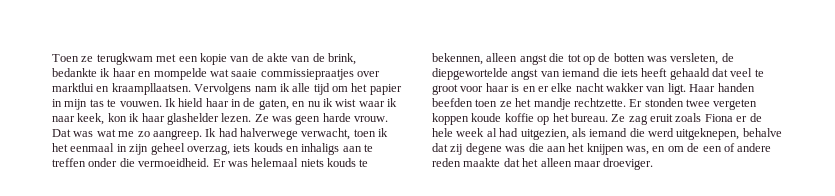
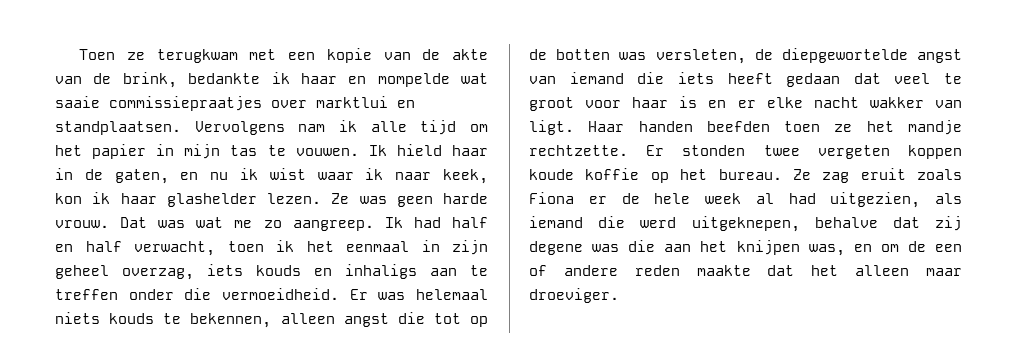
- Toen ze terugkwam met een kopie van de akte van de brink, bedankte ik haar en mompelde wat saaie commissiepraatjes over marktlui en kraampllaatsen.
+ Toen ze terugkwam met een kopie van de akte van de brink, bedankte ik haar en mompelde wat saaie commissiepraatjes over marktlui en standplaatsen.
- Ik had halverwege verwacht, toen ik het eenmaal in zijn geheel overzag, iets kouds en inhaligs aan te treffen onder die vermoeidheid.
+ Ik had half en half verwacht, toen ik het eenmaal in zijn geheel overzag, iets kouds en inhaligs aan te treffen onder die vermoeidheid.
- Er was helemaal niets kouds te bekennen, alleen angst die tot op de botten was versleten, de diepgewortelde angst van iemand die iets heeft gehaald dat veel te groot voor haar is en er elke nacht wakker van ligt.
+ Er was helemaal niets kouds te bekennen, alleen angst die tot op de botten was versleten, de diepgewortelde angst van iemand die iets heeft gedaan dat veel te groot voor haar is en er elke nacht wakker van ligt.

